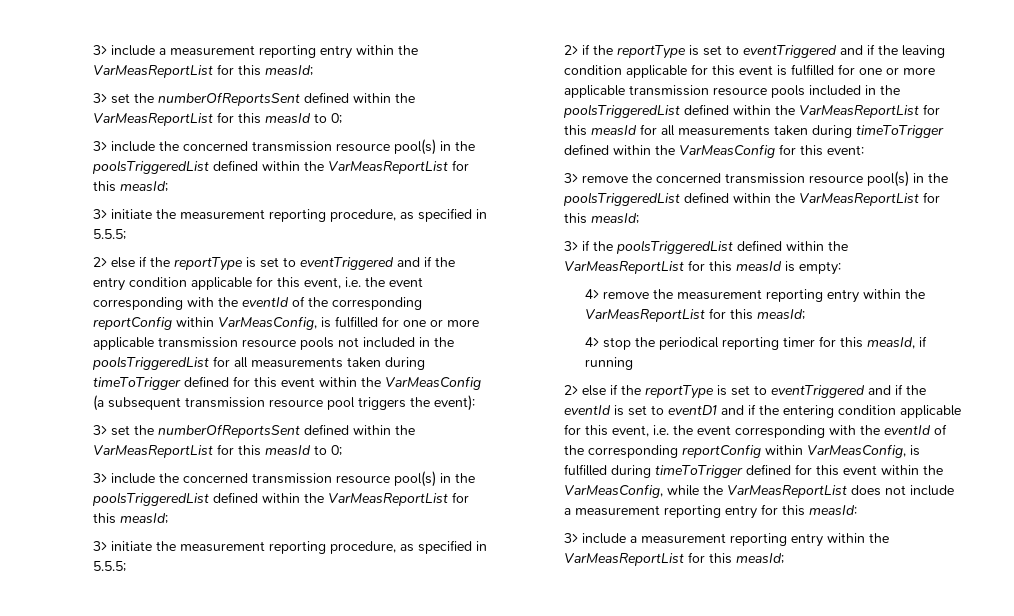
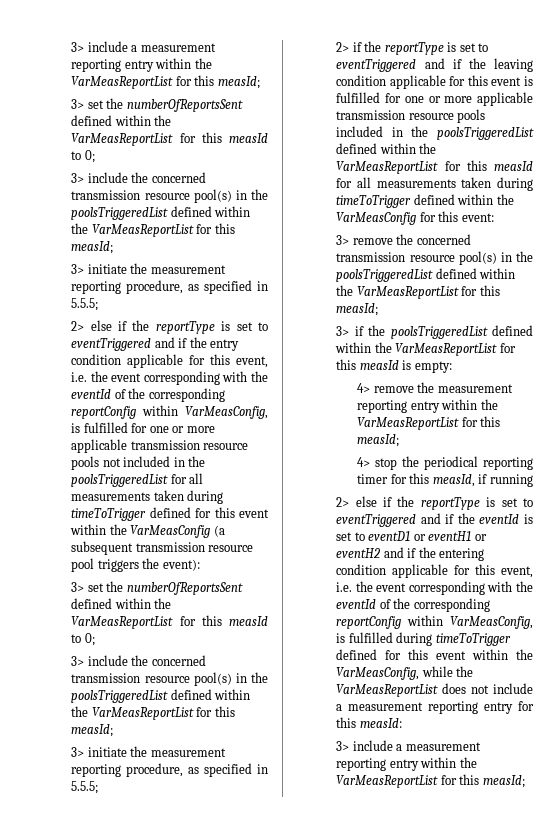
- 2> else if the reportType is set to eventTriggered and if the eventId is set to eventD1 and if the entering condition applicable for this event, i.e. the event corresponding with the eventId of the corresponding reportConfig within VarMeasConfig, is fulfilled during timeToTrigger defined for this event within the VarMeasConfig, while the VarMeasReportList does not include a measurement reporting entry for this measId:
+ 2> else if the reportType is set to eventTriggered and if the eventId is set to eventD1 or eventH1 or eventH2 and if the entering condition applicable for this event, i.e. the event corresponding with the eventId of the corresponding reportConfig within VarMeasConfig, is fulfilled during timeToTrigger defined for this event within the VarMeasConfig, while the VarMeasReportList does not include a measurement reporting entry for this measId:

